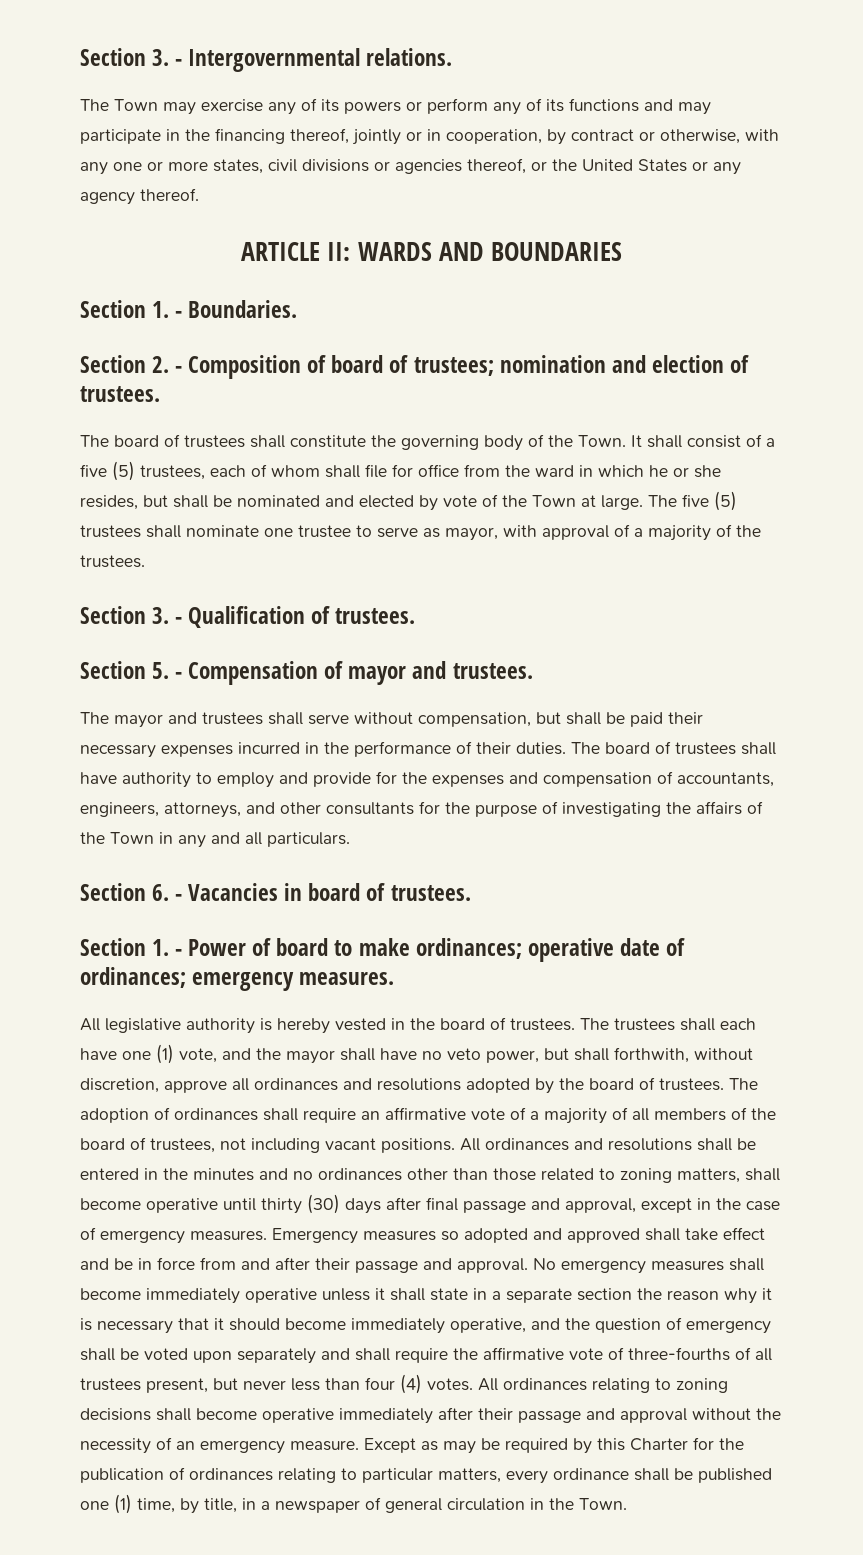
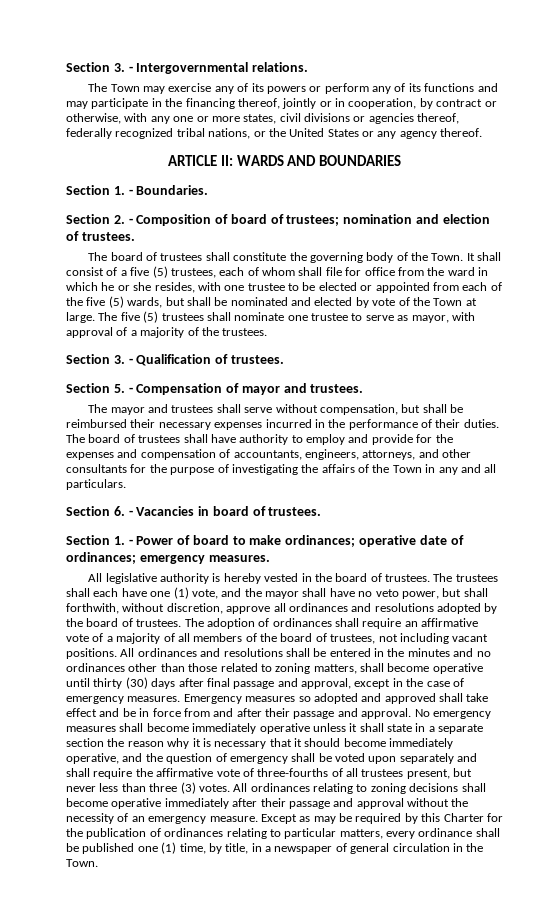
- The Town may exercise any of its powers or perform any of its functions and may participate in the financing thereof, jointly or in cooperation, by contract or otherwise, with any one or more states, civil divisions or agencies thereof, or the United States or any agency thereof.
+ The Town may exercise any of its powers or perform any of its functions and may participate in the financing thereof, jointly or in cooperation, by contract or otherwise, with any one or more states, civil divisions or agencies thereof, federally recognized tribal nations, or the United States or any agency thereof.
- It shall consist of a five (5) trustees, each of whom shall file for office from the ward in which he or she resides, but shall be nominated and elected by vote of the Town at large.
+ It shall consist of a five (5) trustees, each of whom shall file for office from the ward in which he or she resides, with one trustee to be elected or appointed from each of the five (5) wards, but shall be nominated and elected by vote of the Town at large.
- The mayor and trustees shall serve without compensation, but shall be paid their necessary expenses incurred in the performance of their duties.
+ The mayor and trustees shall serve without compensation, but shall be reimbursed their necessary expenses incurred in the performance of their duties.
- No emergency measures shall become immediately operative unless it shall state in a separate section the reason why it is necessary that it should become immediately operative, and the question of emergency shall be voted upon separately and shall require the affirmative vote of three-fourths of all trustees present, but never less than four (4) votes.
+ No emergency measures shall become immediately operative unless it shall state in a separate section the reason why it is necessary that it should become immediately operative, and the question of emergency shall be voted upon separately and shall require the affirmative vote of three-fourths of all trustees present, but never less than three (3) votes.

